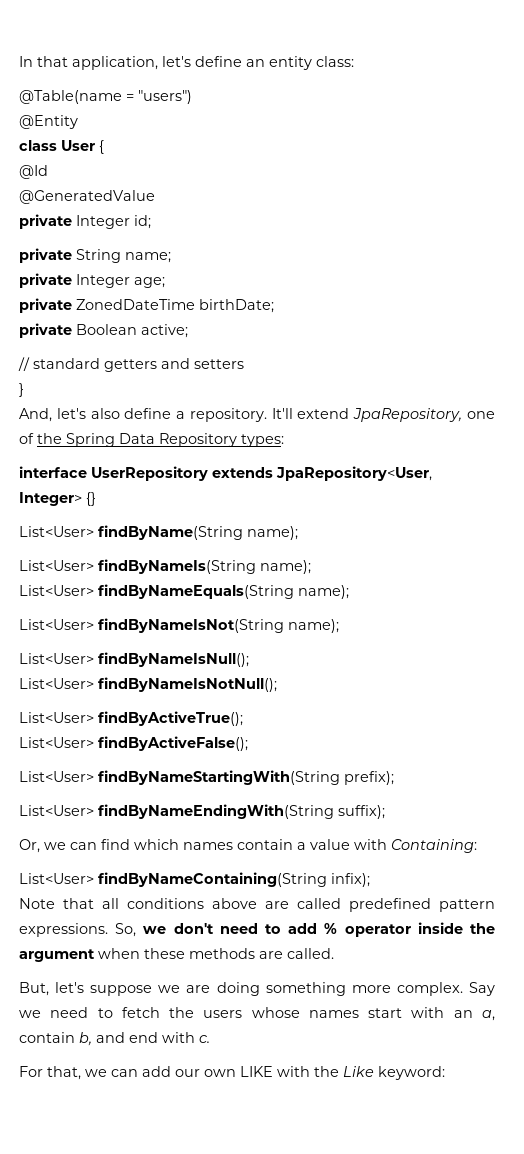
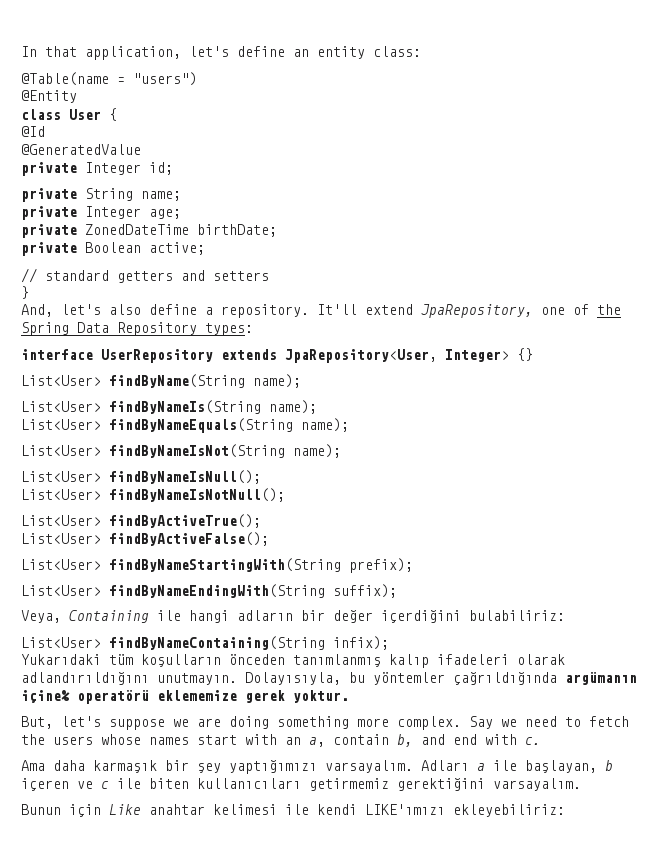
- Or, we can find which names contain a value with Containing:
+ Veya, Containing ile hangi adların bir değer içerdiğini bulabiliriz:
  List<User> findByNameContaining(String infix);
- Note that all conditions above are called predefined pattern expressions. So, we don't need to add % operator inside the argument when these methods are called.
+ Yukarıdaki tüm koşulların önceden tanımlanmış kalıp ifadeleri olarak adlandırıldığını unutmayın. Dolayısıyla, bu yöntemler çağrıldığında argümanın içine% operatörü eklememize gerek yoktur.
- For that, we can add our own LIKE with the Like keyword:
+ Ama daha karmaşık bir şey yaptığımızı varsayalım. Adları a ile başlayan, b içeren ve c ile biten kullanıcıları getirmemiz gerektiğini varsayalım.
+ Bunun için Like anahtar kelimesi ile kendi LIKE'ımızı ekleyebiliriz:

